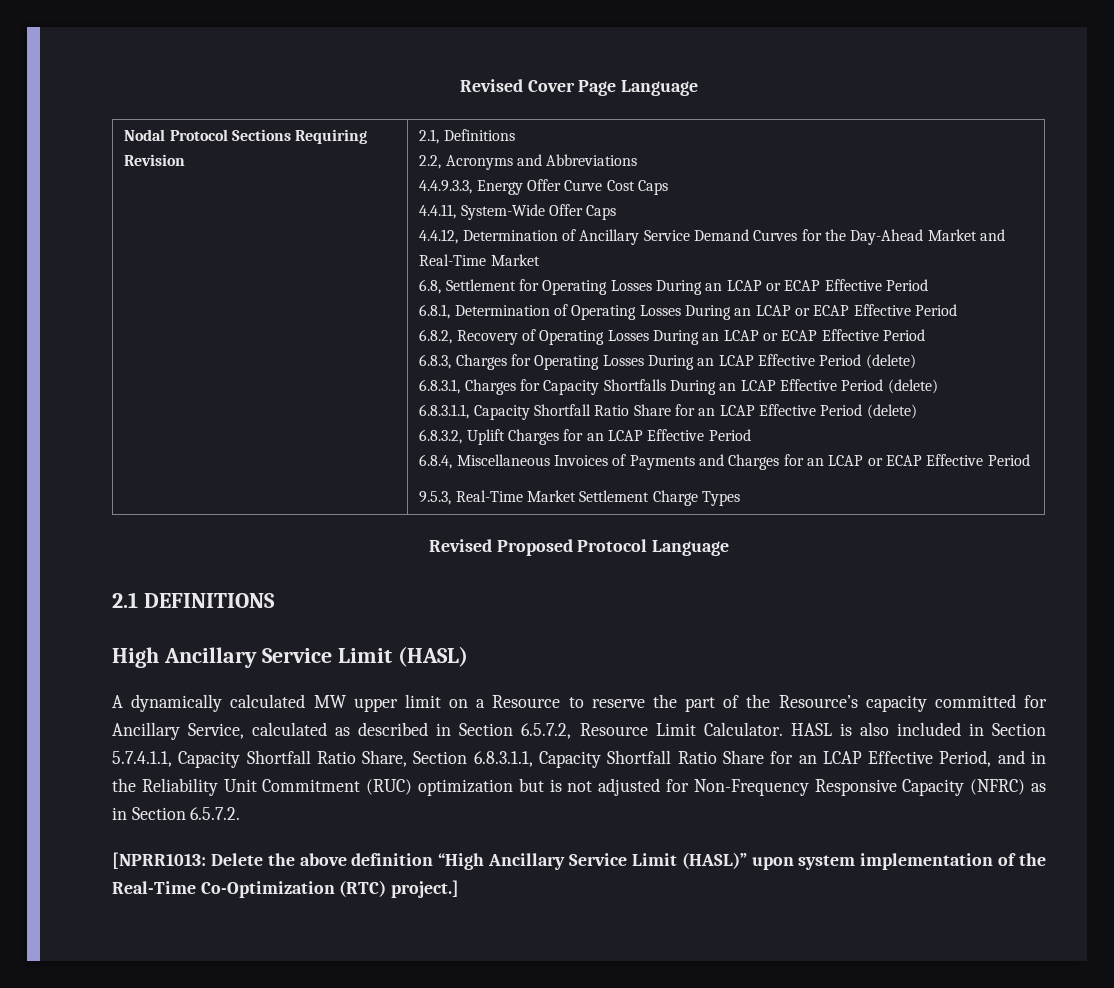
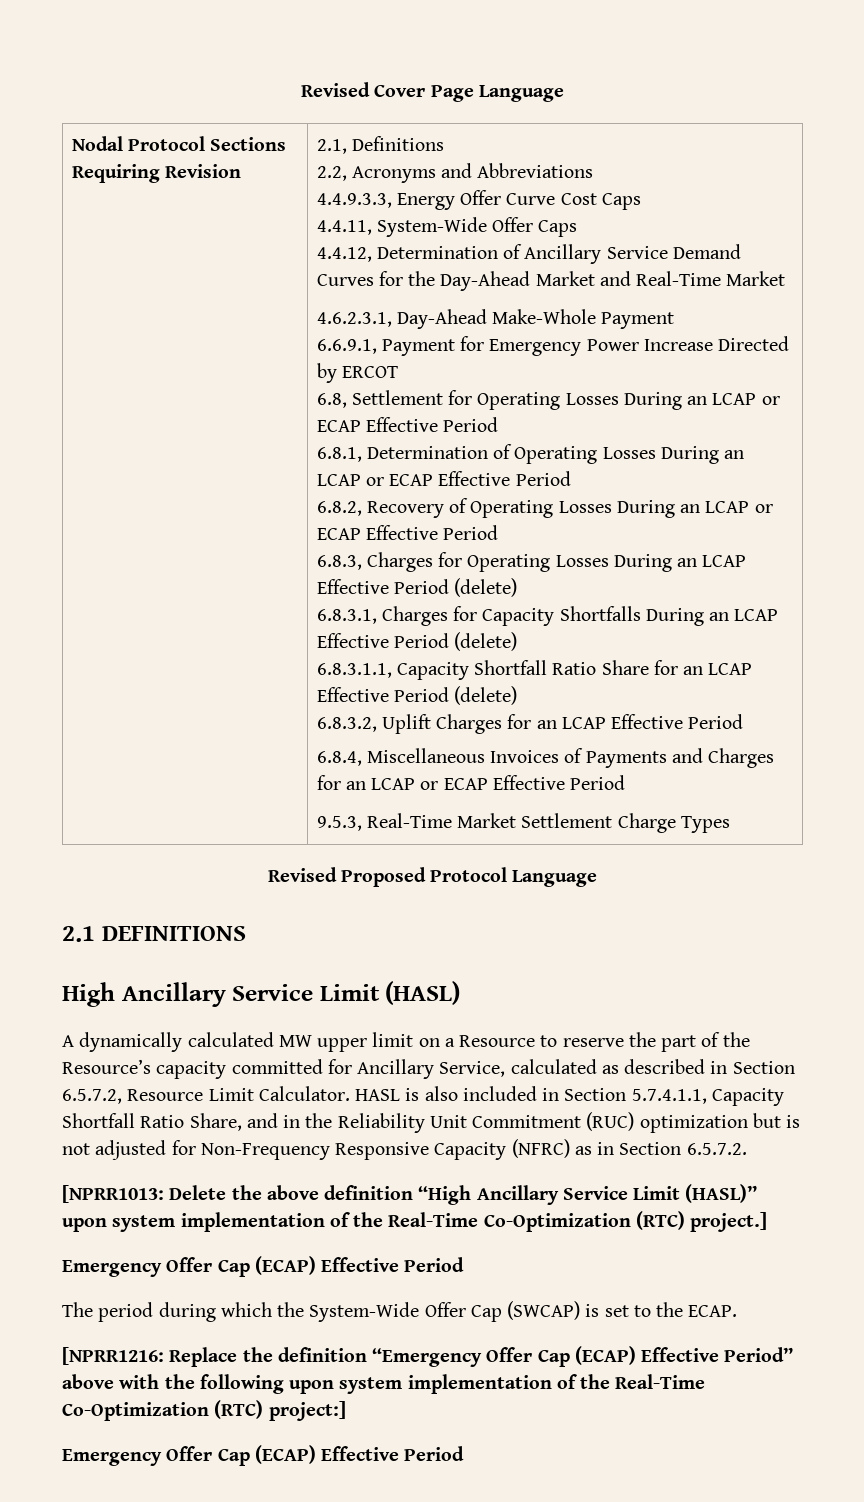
+ 4.6.2.3.1, Day-Ahead Make-Whole Payment
+ 6.6.9.1, Payment for Emergency Power Increase Directed by ERCOT
- HASL is also included in Section 5.7.4.1.1, Capacity Shortfall Ratio Share, Section 6.8.3.1.1, Capacity Shortfall Ratio Share for an LCAP Effective Period, and in the Reliability Unit Commitment (RUC) optimization but is not adjusted for Non-Frequency Responsive Capacity (NFRC) as in Section 6.5.7.2.
+ HASL is also included in Section 5.7.4.1.1, Capacity Shortfall Ratio Share, and in the Reliability Unit Commitment (RUC) optimization but is not adjusted for Non-Frequency Responsive Capacity (NFRC) as in Section 6.5.7.2.
  [NPRR1013: Delete the above definition “High Ancillary Service Limit (HASL)” upon system implementation of the Real-Time Co-Optimization (RTC) project.]
+ Emergency Offer Cap (ECAP) Effective Period
+ The period during which the System-Wide Offer Cap (SWCAP) is set to the ECAP.
+ [NPRR1216: Replace the definition “Emergency Offer Cap (ECAP) Effective Period” above with the following upon system implementation of the Real-Time Co-Optimization (RTC) project:]
+ Emergency Offer Cap (ECAP) Effective Period

